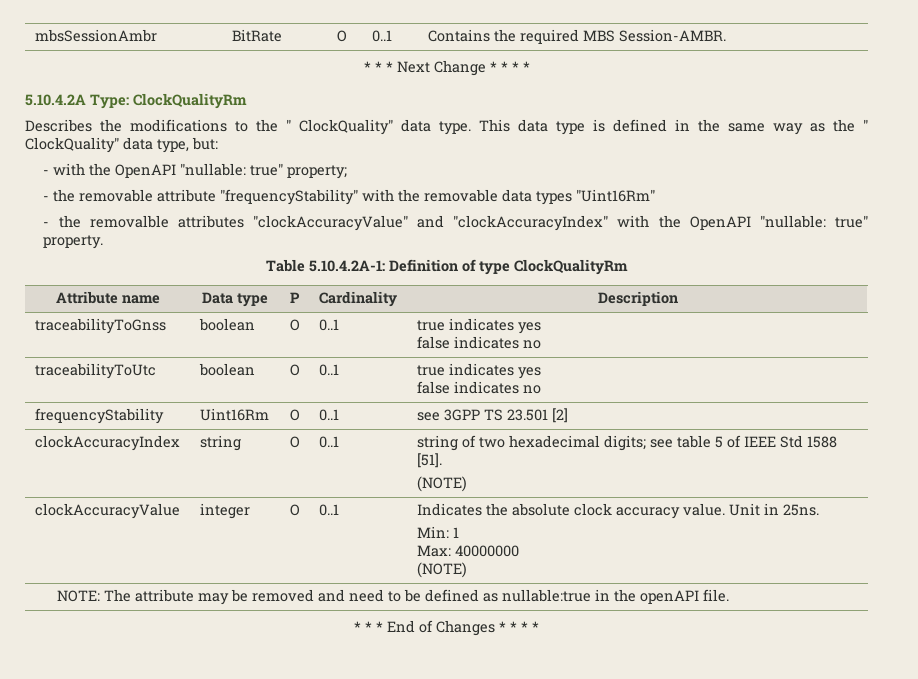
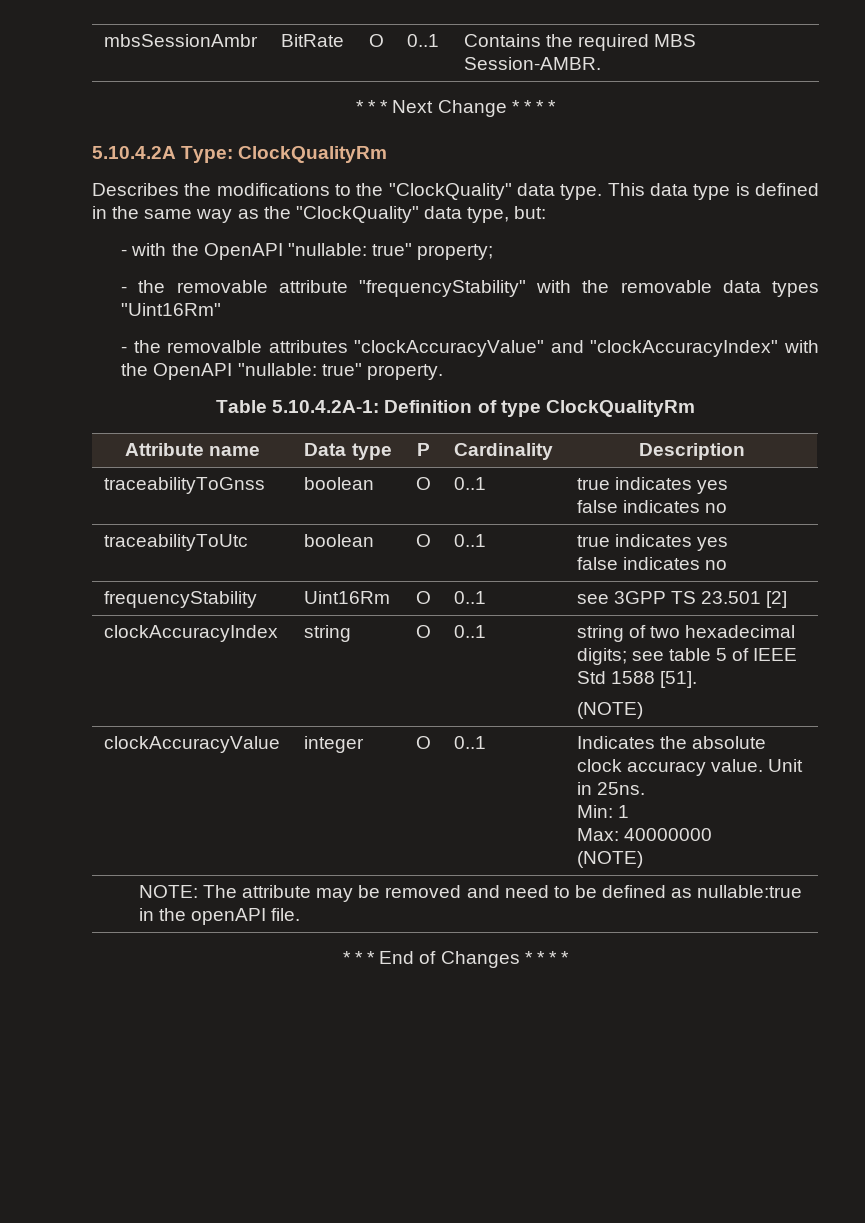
- Describes the modifications to the " ClockQuality" data type.
+ Describes the modifications to the "ClockQuality" data type.
- This data type is defined in the same way as the " ClockQuality" data type, but:
+ This data type is defined in the same way as the "ClockQuality" data type, but:

